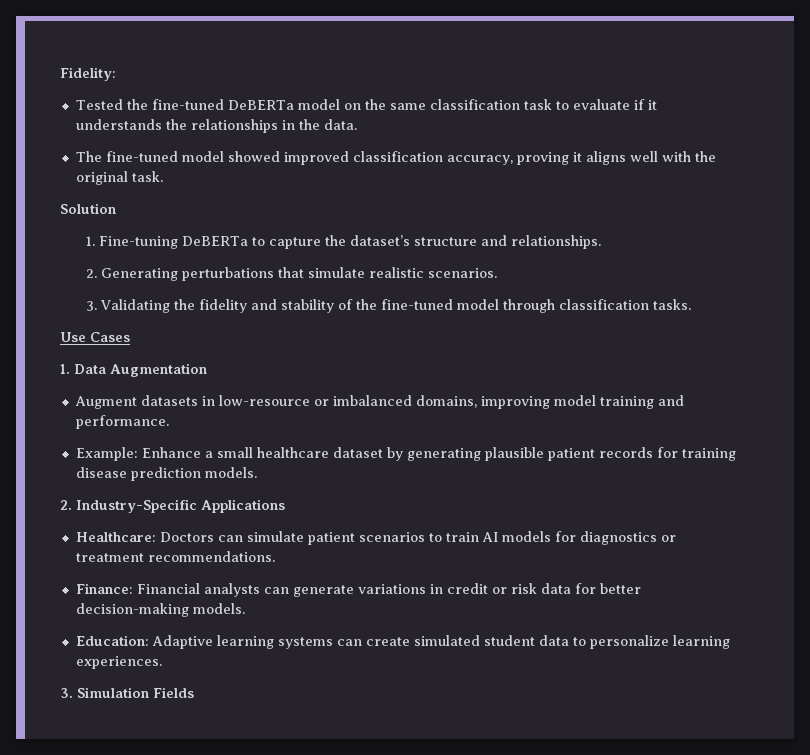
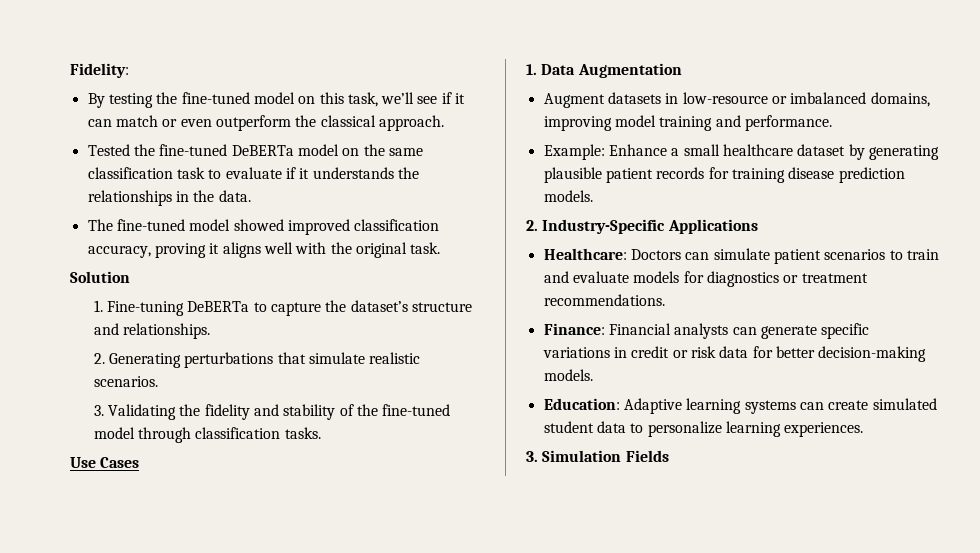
+ By testing the fine-tuned model on this task, we’ll see if it can match or even outperform the classical approach.
- Healthcare: Doctors can simulate patient scenarios to train AI models for diagnostics or treatment recommendations.
+ Healthcare: Doctors can simulate patient scenarios to train and evaluate models for diagnostics or treatment recommendations.
- Finance: Financial analysts can generate variations in credit or risk data for better decision-making models.
+ Finance: Financial analysts can generate specific variations in credit or risk data for better decision-making models.

